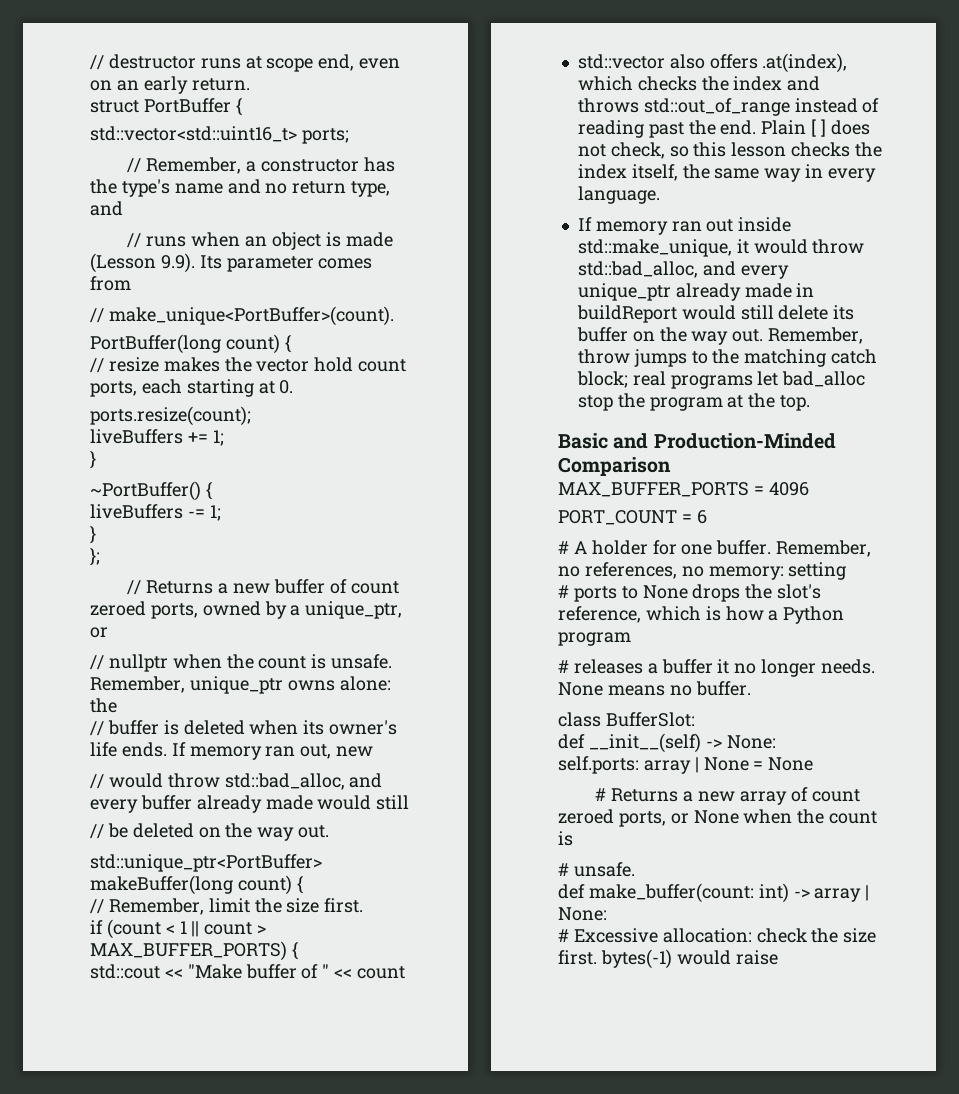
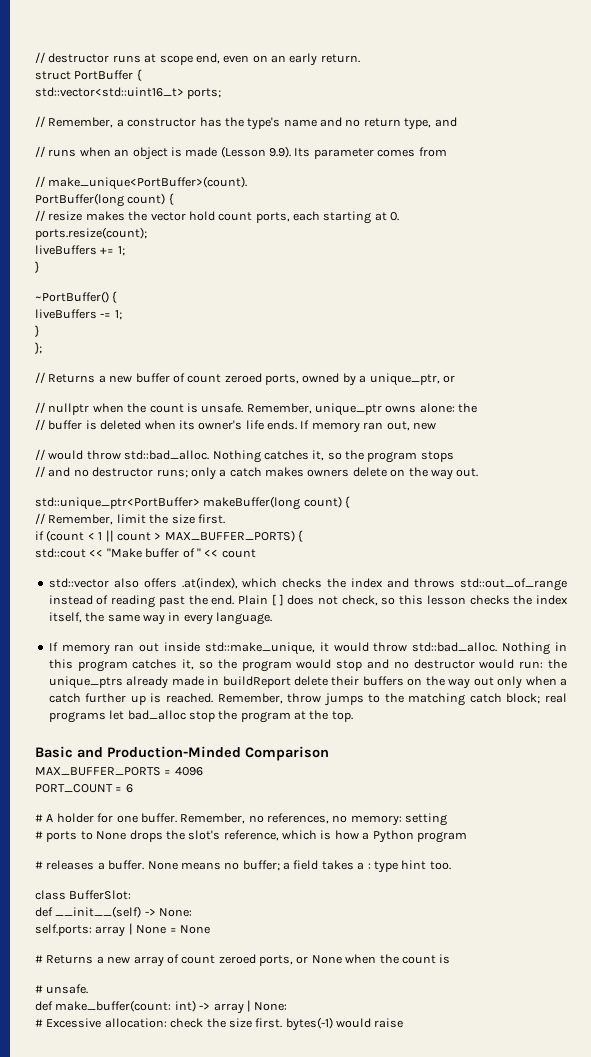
- // would throw std::bad_alloc, and every buffer already made would still
- // be deleted on the way out.
+ // would throw std::bad_alloc. Nothing catches it, so the program stops
+ // and no destructor runs; only a catch makes owners delete on the way out.
- If memory ran out inside std::make_unique, it would throw std::bad_alloc, and every unique_ptr already made in buildReport would still delete its buffer on the way out.
+ If memory ran out inside std::make_unique, it would throw std::bad_alloc. Nothing in this program catches it, so the program would stop and no destructor would run: the unique_ptrs already made in buildReport delete their buffers on the way out only when a catch further up is reached.
- # releases a buffer it no longer needs. None means no buffer.
+ # releases a buffer. None means no buffer; a field takes a : type hint too.

